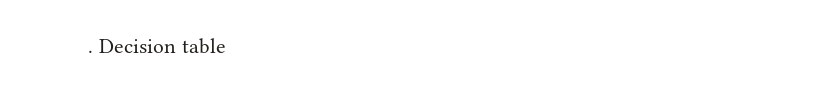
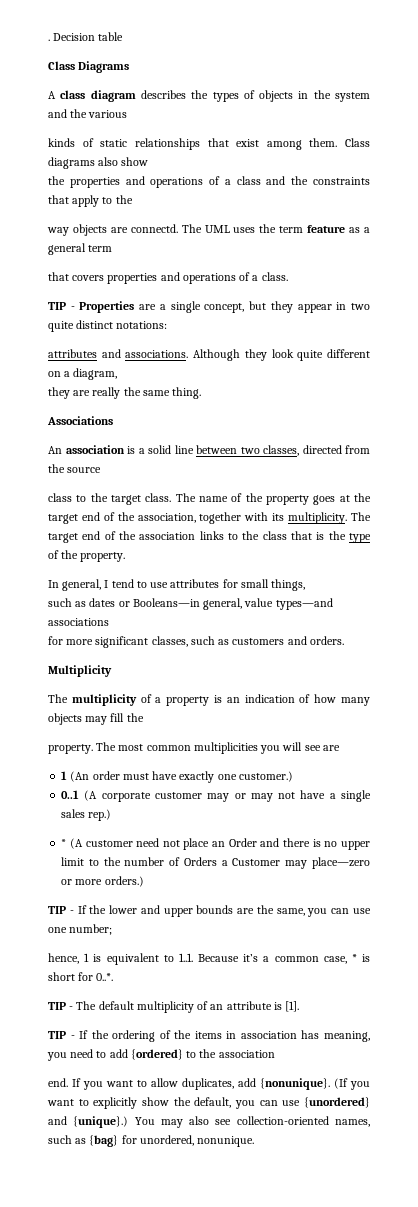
+ Class Diagrams
+ A class diagram describes the types of objects in the system and the various
+ kinds of static relationships that exist among them. Class diagrams also show
+ the properties and operations of a class and the constraints that apply to the
+ way objects are connectd. The UML uses the term feature as a general term
+ that covers properties and operations of a class.
+ TIP - Properties are a single concept, but they appear in two quite distinct notations:
+ attributes and associations. Although they look quite different on a diagram,
+ they are really the same thing.
+ Associations
+ An association is a solid line between two classes, directed from the source
+ class to the target class. The name of the property goes at the target end of the association, together with its multiplicity. The target end of the association links to the class that is the type of the property.
+ In general, I tend to use attributes for small things,
+ such as dates or Booleans—in general, value types—and associations
+ for more significant classes, such as customers and orders.
+ Multiplicity
+ The multiplicity of a property is an indication of how many objects may fill the
+ property. The most common multiplicities you will see are
+ 1 (An order must have exactly one customer.)
+ 0..1 (A corporate customer may or may not have a single sales rep.)
+ * (A customer need not place an Order and there is no upper limit to the number of Orders a Customer may place—zero or more orders.)
+ TIP - If the lower and upper bounds are the same, you can use one number;
+ hence, 1 is equivalent to 1..1. Because it’s a common case, * is short for 0..*.
+ TIP - The default multiplicity of an attribute is [1].
+ TIP - If the ordering of the items in association has meaning, you need to add {ordered} to the association
+ end. If you want to allow duplicates, add {nonunique}. (If you want to explicitly show the default, you can use {unordered} and {unique}.) You may also see collection-oriented names, such as {bag} for unordered, nonunique.

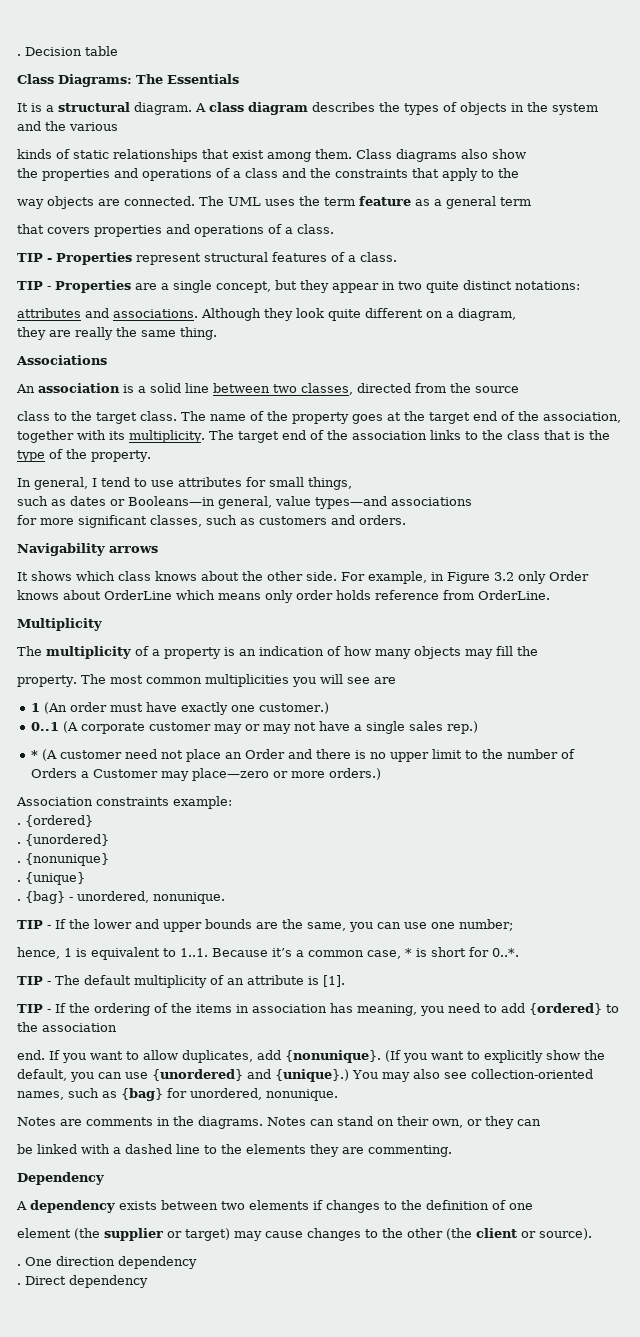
- Class Diagrams
- A class diagram describes the types of objects in the system and the various
+ Class Diagrams: The Essentials
+ It is a structural diagram. A class diagram describes the types of objects in the system and the various
- way objects are connectd.
+ way objects are connected.
+ TIP - Properties represent structural features of a class.
+ Navigability arrows
+ It shows which class knows about the other side. For example, in Figure 3.2 only Order knows about OrderLine which means only order holds reference from OrderLine.
+ Association constraints example:
+ . {ordered}
+ . {unordered}
+ . {nonunique}
+ . {unique}
+ . {bag} - unordered, nonunique.
+ Notes are comments in the diagrams. Notes can stand on their own, or they can
+ be linked with a dashed line to the elements they are commenting.
+ Dependency
+ A dependency exists between two elements if changes to the definition of one
+ element (the supplier or target) may cause changes to the other (the client or source).
+ . One direction dependency
+ . Direct dependency

